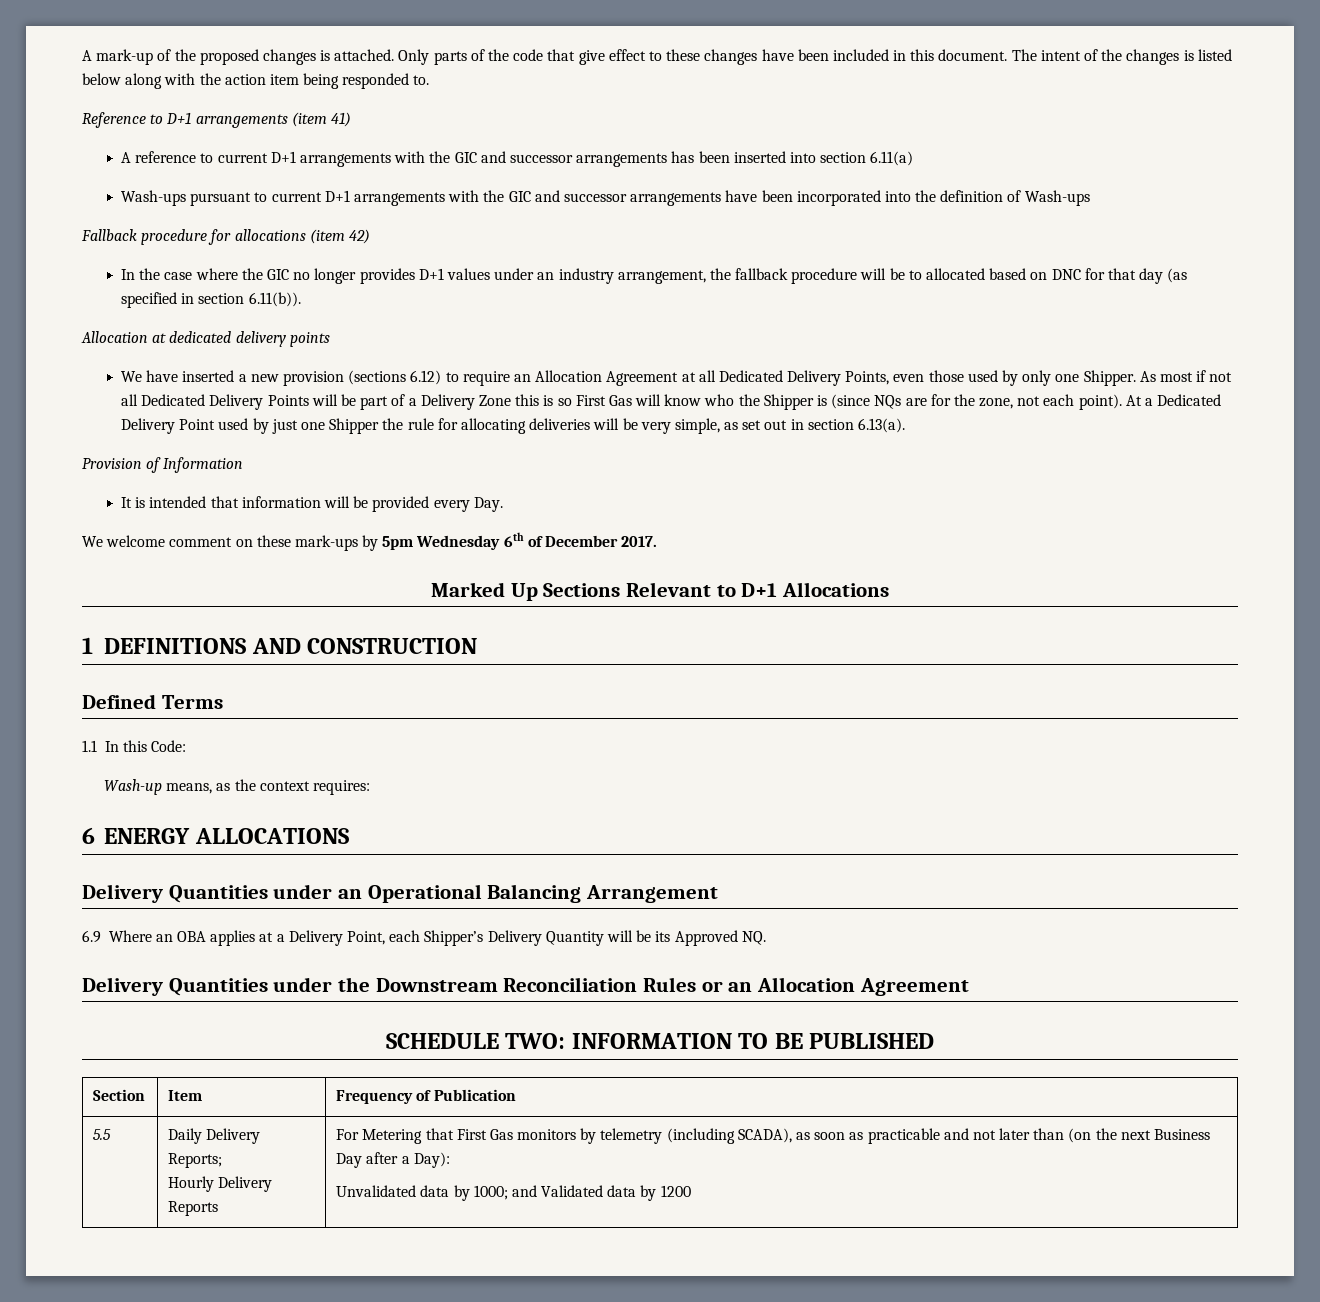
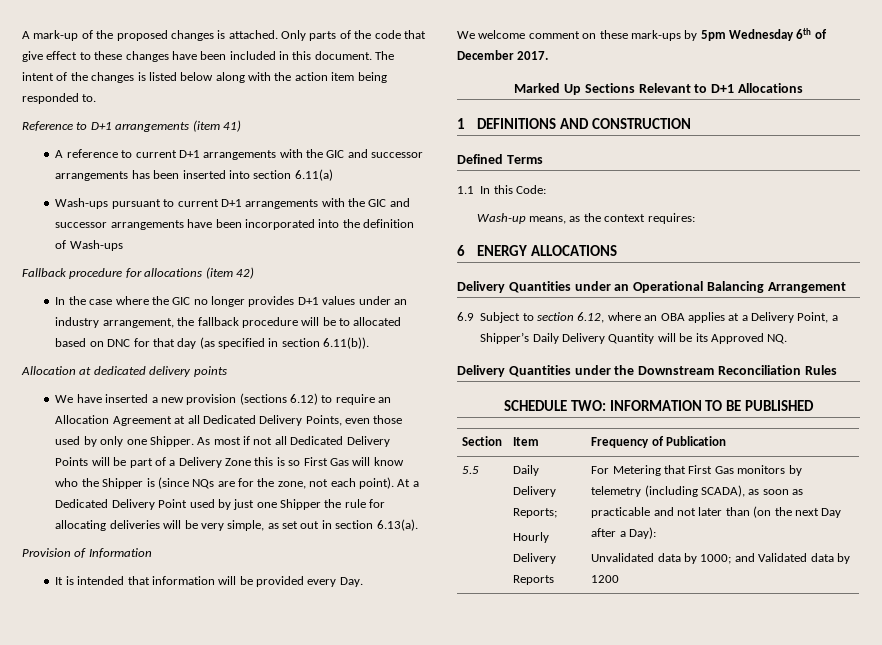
- 6.9 Where an OBA applies at a Delivery Point, each Shipper’s Delivery Quantity will be its Approved NQ.
+ 6.9 Subject to section 6.12, where an OBA applies at a Delivery Point, a Shipper’s Daily Delivery Quantity will be its Approved NQ.
- Delivery Quantities under the Downstream Reconciliation Rules or an Allocation Agreement
+ Delivery Quantities under the Downstream Reconciliation Rules
- For Metering that First Gas monitors by telemetry (including SCADA), as soon as practicable and not later than (on the next Business Day after a Day):
+ For Metering that First Gas monitors by telemetry (including SCADA), as soon as practicable and not later than (on the next Day after a Day):

